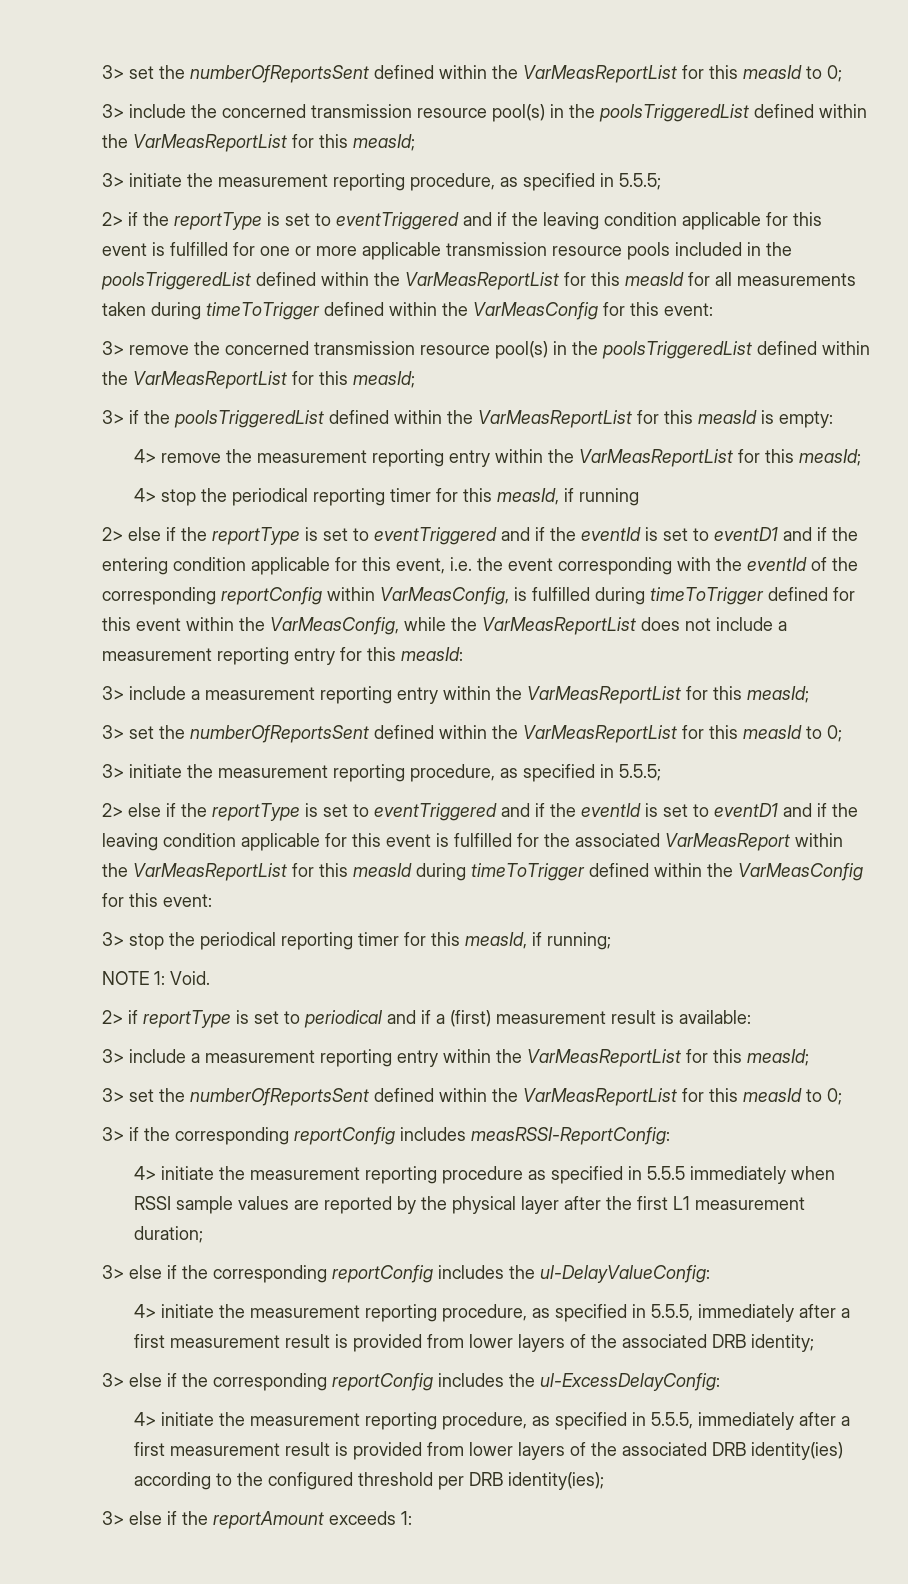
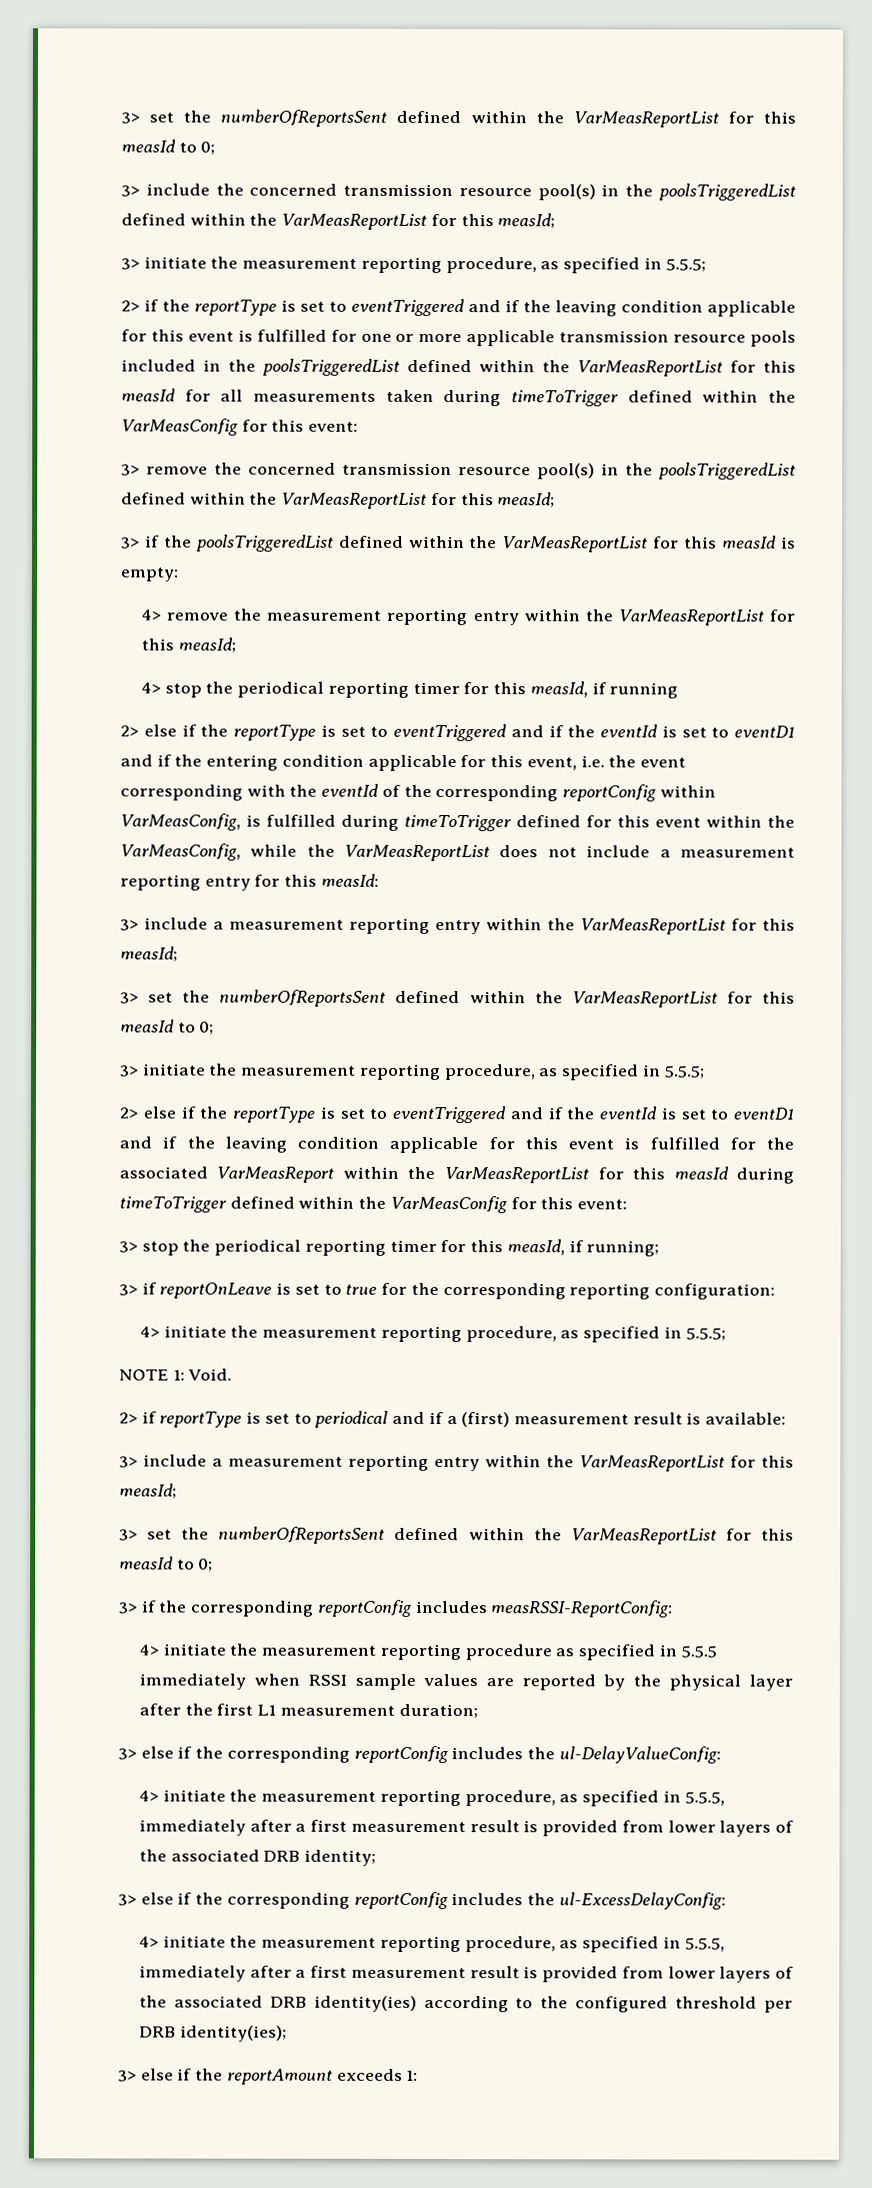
+ 3> if reportOnLeave is set to true for the corresponding reporting configuration:
+ 4> initiate the measurement reporting procedure, as specified in 5.5.5;

